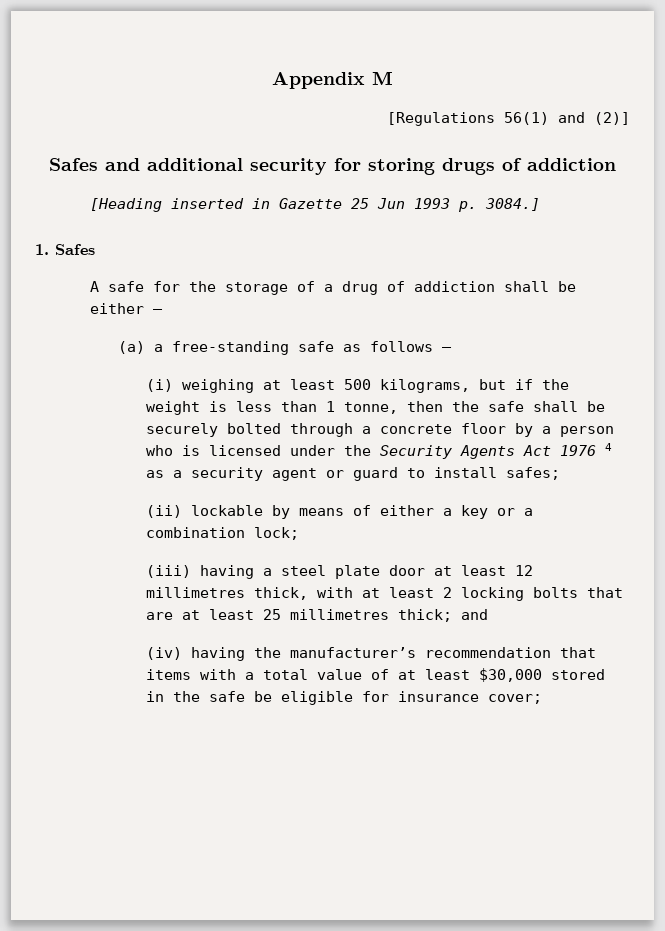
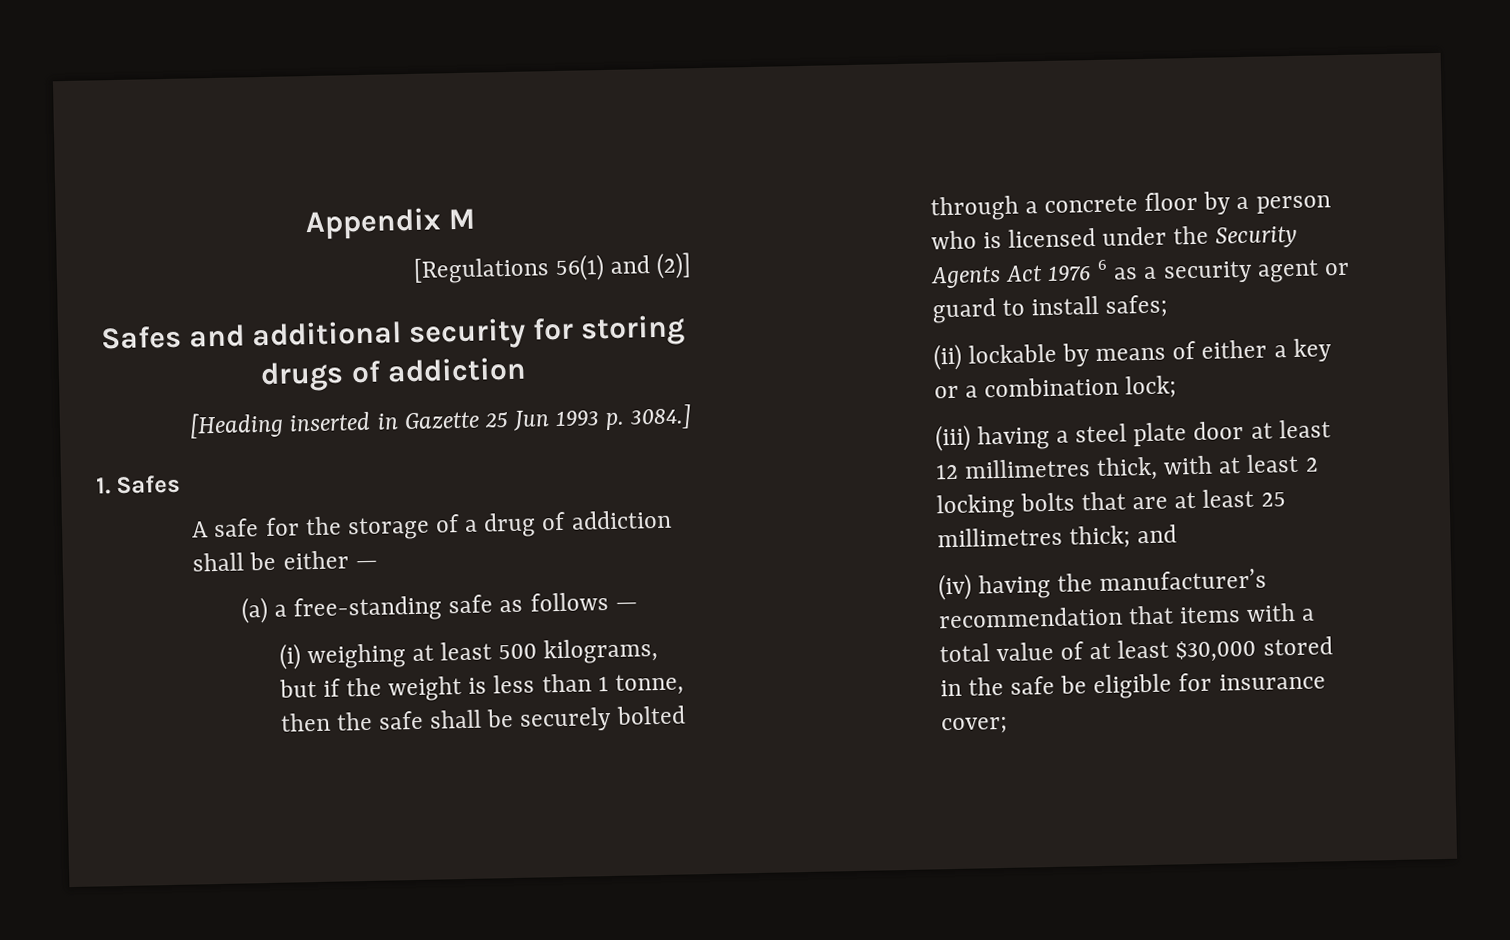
- (i) weighing at least 500 kilograms, but if the weight is less than 1 tonne, then the safe shall be securely bolted through a concrete floor by a person who is licensed under the Security Agents Act 1976 4 as a security agent or guard to install safes;
+ (i) weighing at least 500 kilograms, but if the weight is less than 1 tonne, then the safe shall be securely bolted through a concrete floor by a person who is licensed under the Security Agents Act 1976 6 as a security agent or guard to install safes;

